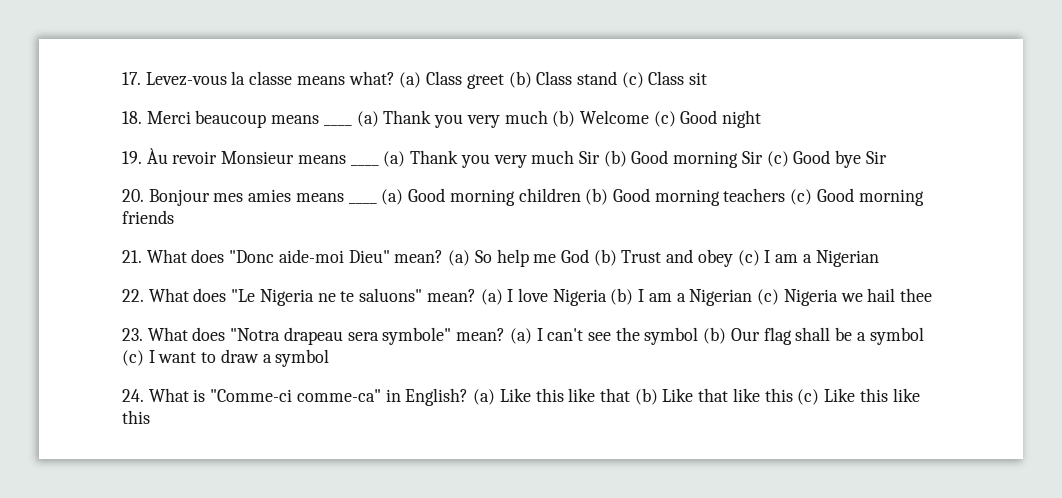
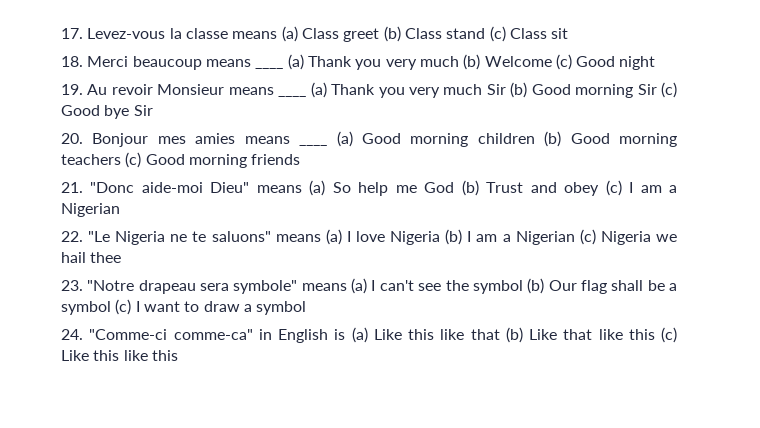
- 17. Levez-vous la classe means what? (a) Class greet (b) Class stand (c) Class sit
+ 17. Levez-vous la classe means (a) Class greet (b) Class stand (c) Class sit
- 19. Àu revoir Monsieur means ____ (a) Thank you very much Sir (b) Good morning Sir (c) Good bye Sir
+ 19. Au revoir Monsieur means ____ (a) Thank you very much Sir (b) Good morning Sir (c) Good bye Sir
- 21. What does "Donc aide-moi Dieu" mean? (a) So help me God (b) Trust and obey (c) I am a Nigerian
+ 21. "Donc aide-moi Dieu" means (a) So help me God (b) Trust and obey (c) I am a Nigerian
- 22. What does "Le Nigeria ne te saluons" mean? (a) I love Nigeria (b) I am a Nigerian (c) Nigeria we hail thee
+ 22. "Le Nigeria ne te saluons" means (a) I love Nigeria (b) I am a Nigerian (c) Nigeria we hail thee
- 23. What does "Notra drapeau sera symbole" mean? (a) I can't see the symbol (b) Our flag shall be a symbol (c) I want to draw a symbol
+ 23. "Notre drapeau sera symbole" means (a) I can't see the symbol (b) Our flag shall be a symbol (c) I want to draw a symbol
- 24. What is "Comme-ci comme-ca" in English? (a) Like this like that (b) Like that like this (c) Like this like this
+ 24. "Comme-ci comme-ca" in English is (a) Like this like that (b) Like that like this (c) Like this like this

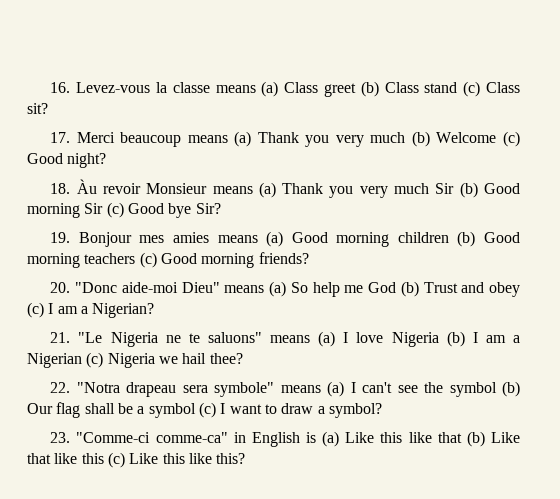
- 17. Levez-vous la classe means (a) Class greet (b) Class stand (c) Class sit
- 18. Merci beaucoup means ____ (a) Thank you very much (b) Welcome (c) Good night
- 19. Au revoir Monsieur means ____ (a) Thank you very much Sir (b) Good morning Sir (c) Good bye Sir
- 20. Bonjour mes amies means ____ (a) Good morning children (b) Good morning teachers (c) Good morning friends
- 21. "Donc aide-moi Dieu" means (a) So help me God (b) Trust and obey (c) I am a Nigerian
- 22. "Le Nigeria ne te saluons" means (a) I love Nigeria (b) I am a Nigerian (c) Nigeria we hail thee
- 23. "Notre drapeau sera symbole" means (a) I can't see the symbol (b) Our flag shall be a symbol (c) I want to draw a symbol
- 24. "Comme-ci comme-ca" in English is (a) Like this like that (b) Like that like this (c) Like this like this
+ 16. Levez-vous la classe means (a) Class greet (b) Class stand (c) Class sit?
+ 17. Merci beaucoup means (a) Thank you very much (b) Welcome (c) Good night?
+ 18. Àu revoir Monsieur means (a) Thank you very much Sir (b) Good morning Sir (c) Good bye Sir?
+ 19. Bonjour mes amies means (a) Good morning children (b) Good morning teachers (c) Good morning friends?
+ 20. "Donc aide-moi Dieu" means (a) So help me God (b) Trust and obey (c) I am a Nigerian?
+ 21. "Le Nigeria ne te saluons" means (a) I love Nigeria (b) I am a Nigerian (c) Nigeria we hail thee?
+ 22. "Notra drapeau sera symbole" means (a) I can't see the symbol (b) Our flag shall be a symbol (c) I want to draw a symbol?
+ 23. "Comme-ci comme-ca" in English is (a) Like this like that (b) Like that like this (c) Like this like this?

